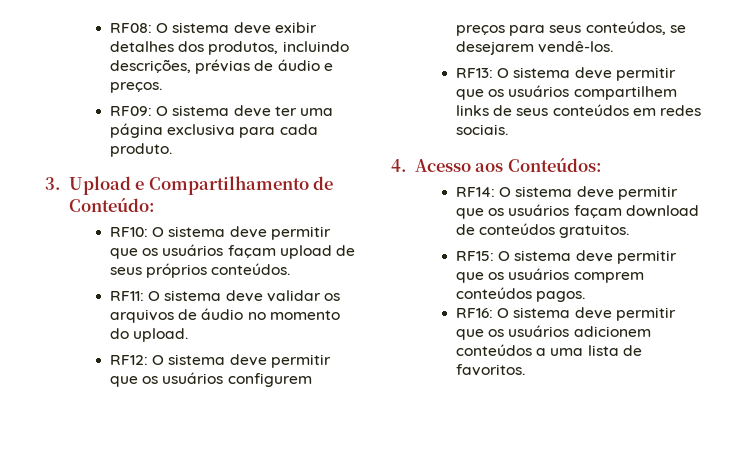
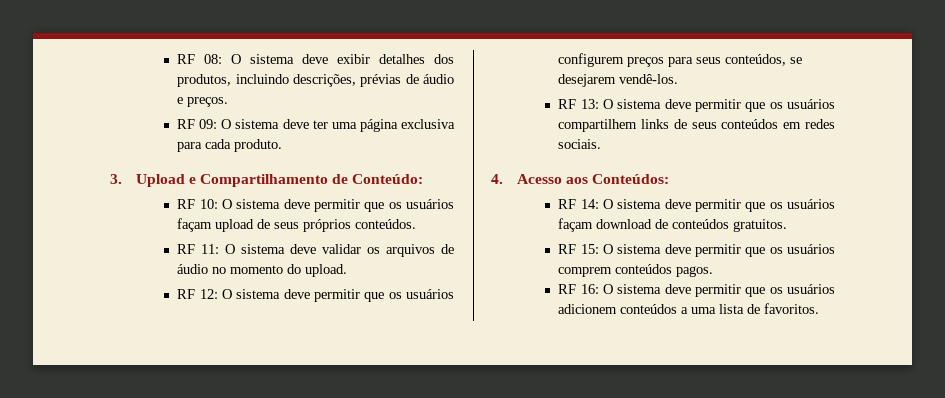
- RF08: O sistema deve exibir detalhes dos produtos, incluindo descrições, prévias de áudio e preços.
+ RF 08: O sistema deve exibir detalhes dos produtos, incluindo descrições, prévias de áudio e preços.
- RF09: O sistema deve ter uma página exclusiva para cada produto.
+ RF 09: O sistema deve ter uma página exclusiva para cada produto.
- RF10: O sistema deve permitir que os usuários façam upload de seus próprios conteúdos.
+ RF 10: O sistema deve permitir que os usuários façam upload de seus próprios conteúdos.
- RF11: O sistema deve validar os arquivos de áudio no momento do upload.
+ RF 11: O sistema deve validar os arquivos de áudio no momento do upload.
- RF12: O sistema deve permitir que os usuários configurem preços para seus conteúdos, se desejarem vendê-los.
+ RF 12: O sistema deve permitir que os usuários configurem preços para seus conteúdos, se desejarem vendê-los.
- RF13: O sistema deve permitir que os usuários compartilhem links de seus conteúdos em redes sociais.
+ RF 13: O sistema deve permitir que os usuários compartilhem links de seus conteúdos em redes sociais.
- RF14: O sistema deve permitir que os usuários façam download de conteúdos gratuitos.
+ RF 14: O sistema deve permitir que os usuários façam download de conteúdos gratuitos.
- RF15: O sistema deve permitir que os usuários comprem conteúdos pagos.
+ RF 15: O sistema deve permitir que os usuários comprem conteúdos pagos.
- RF16: O sistema deve permitir que os usuários adicionem conteúdos a uma lista de favoritos.
+ RF 16: O sistema deve permitir que os usuários adicionem conteúdos a uma lista de favoritos.

